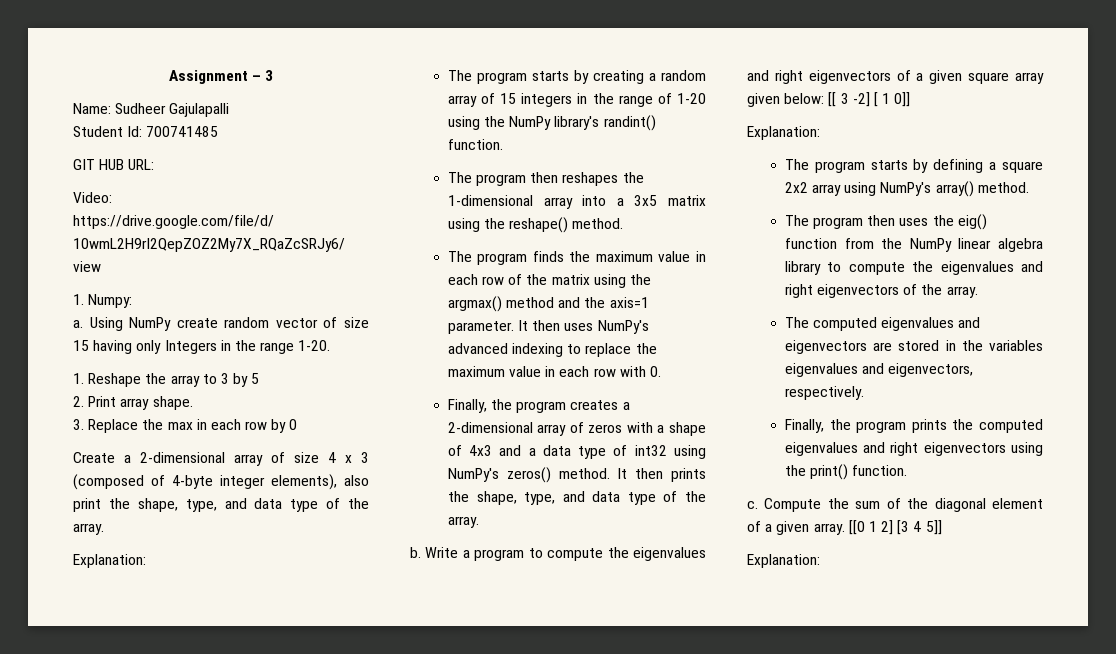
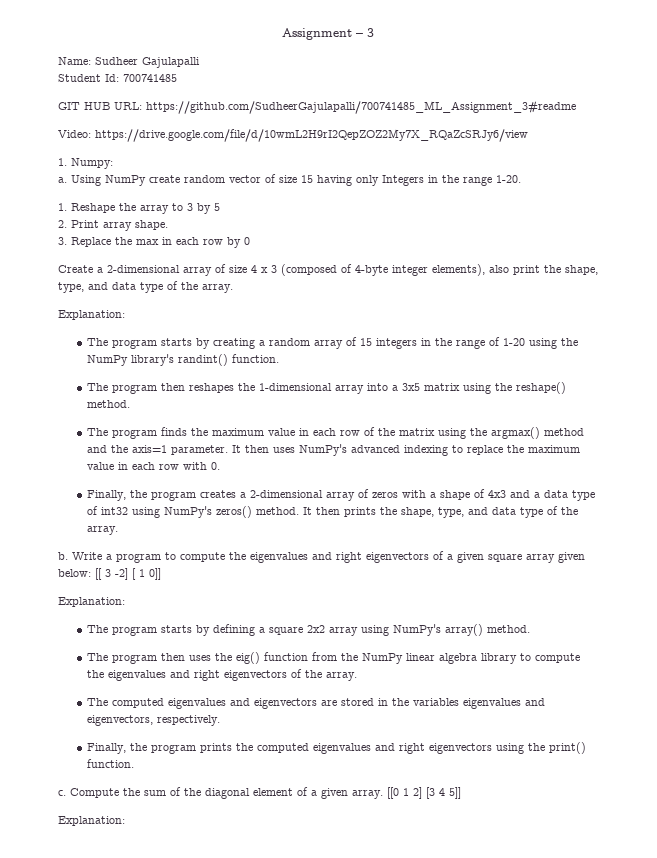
- GIT HUB URL:
+ GIT HUB URL: https://github.com/SudheerGajulapalli/700741485_ML_Assignment_3#readme

